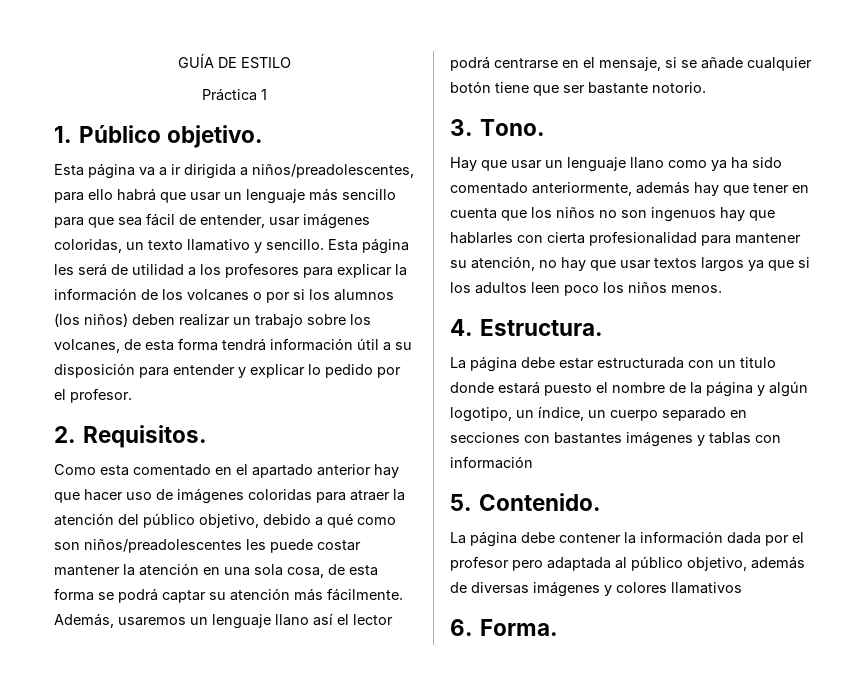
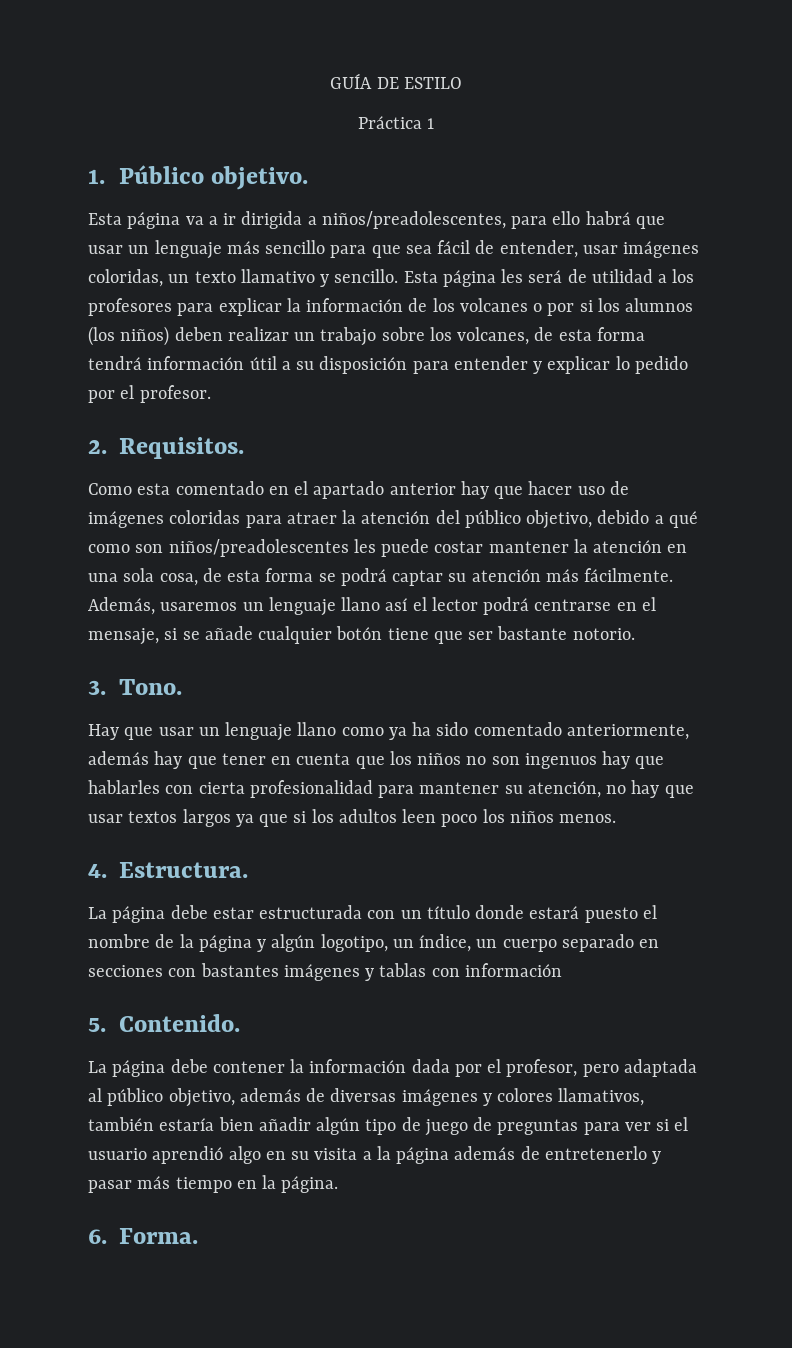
- La página debe estar estructurada con un titulo donde estará puesto el nombre de la página y algún logotipo, un índice, un cuerpo separado en secciones con bastantes imágenes y tablas con información
+ La página debe estar estructurada con un título donde estará puesto el nombre de la página y algún logotipo, un índice, un cuerpo separado en secciones con bastantes imágenes y tablas con información
- La página debe contener la información dada por el profesor pero adaptada al público objetivo, además de diversas imágenes y colores llamativos
+ La página debe contener la información dada por el profesor, pero adaptada al público objetivo, además de diversas imágenes y colores llamativos, también estaría bien añadir algún tipo de juego de preguntas para ver si el usuario aprendió algo en su visita a la página además de entretenerlo y pasar más tiempo en la página.

